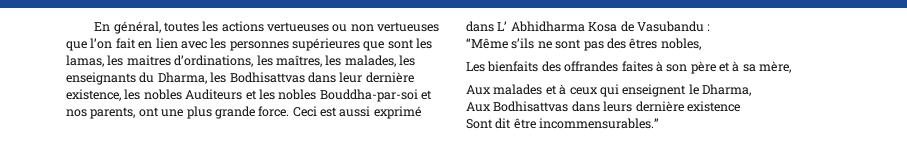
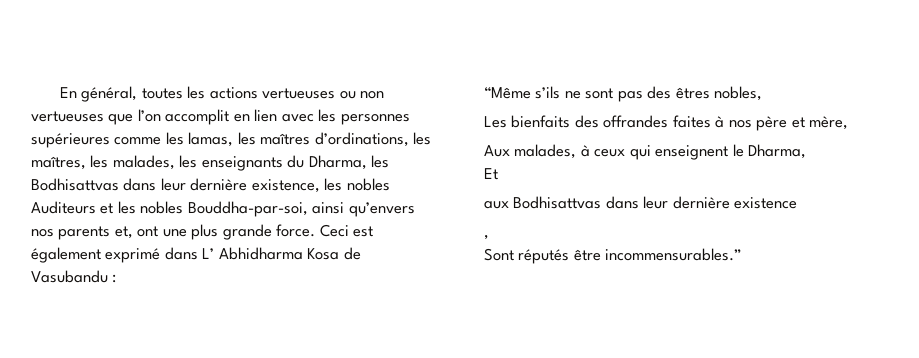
- En général, toutes les actions vertueuses ou non vertueuses que l’on fait en lien avec les personnes supérieures que sont les lamas, les maitres d’ordinations, les maîtres, les malades, les enseignants du Dharma, les Bodhisattvas dans leur dernière existence, les nobles Auditeurs et les nobles Bouddha-par-soi et nos parents, ont une plus grande force.
+ En général, toutes les actions vertueuses ou non vertueuses que l’on accomplit en lien avec les personnes supérieures comme les lamas, les maîtres d’ordinations, les maîtres, les malades, les enseignants du Dharma, les Bodhisattvas dans leur dernière existence, les nobles Auditeurs et les nobles Bouddha-par-soi, ainsi qu’envers nos parents et, ont une plus grande force.
- Ceci est aussi exprimé dans L’ Abhidharma Kosa de Vasubandu :
+ Ceci est également exprimé dans L’ Abhidharma Kosa de Vasubandu :
- Les bienfaits des offrandes faites à son père et à sa mère,
+ Les bienfaits des offrandes faites à nos père et mère,
- Aux malades et à ceux qui enseignent le Dharma,
+ Aux malades, à ceux qui enseignent le Dharma,
- Aux Bodhisattvas dans leurs dernière existence
+ Et
+ aux Bodhisattvas dans leur dernière existence
+ ,
- Sont dit être incommensurables.”
+ Sont réputés être incommensurables.”

